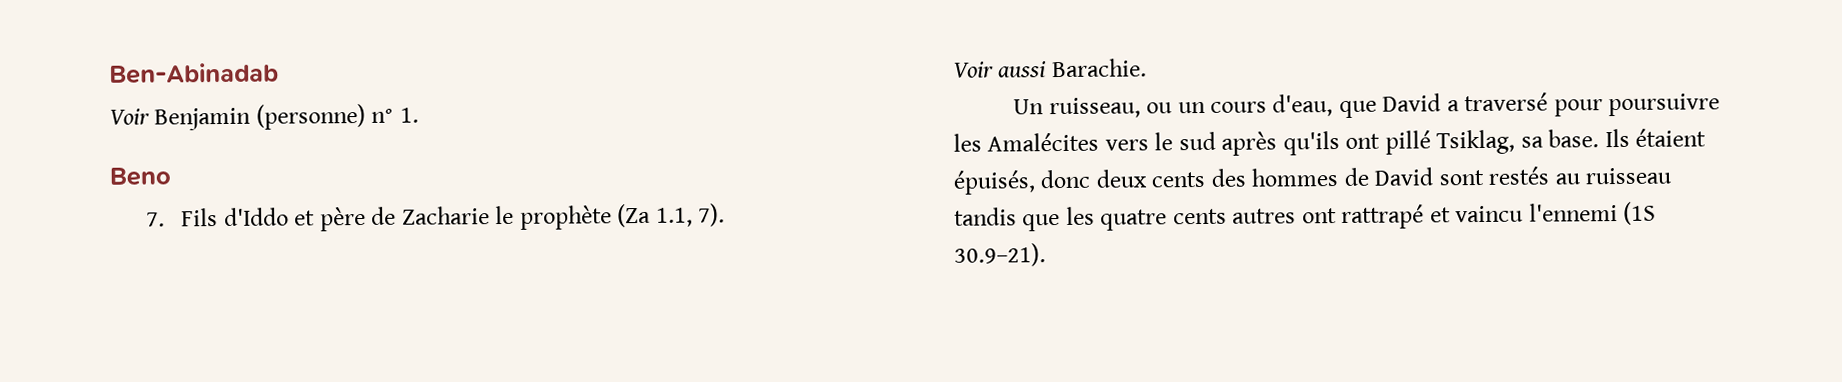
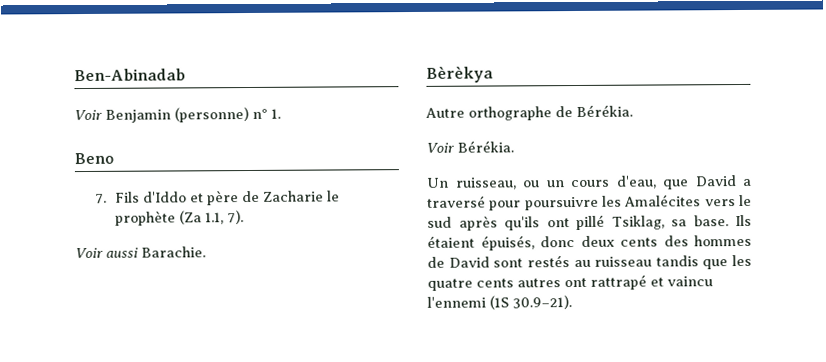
+ Bèrèkya
+ Autre orthographe de Bérékia.
+ Voir Bérékia.

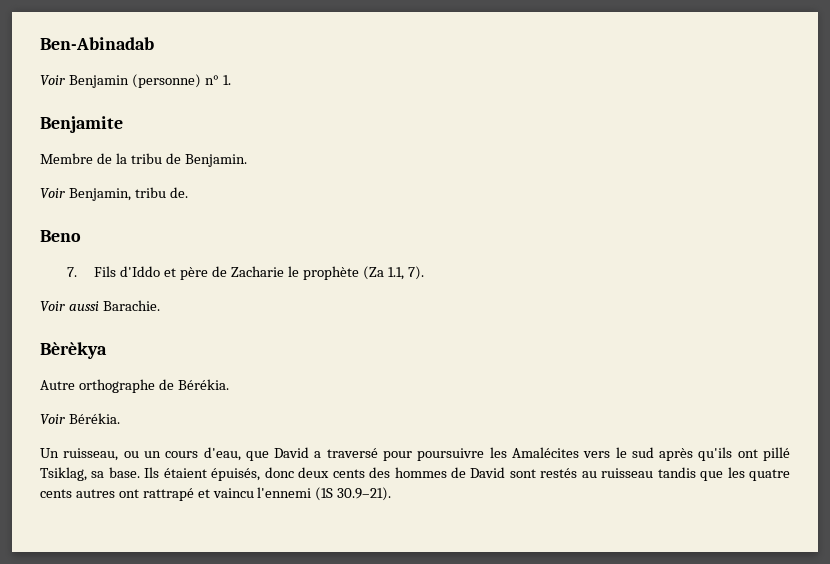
+ Benjamite
+ Membre de la tribu de Benjamin.
+ Voir Benjamin, tribu de.

